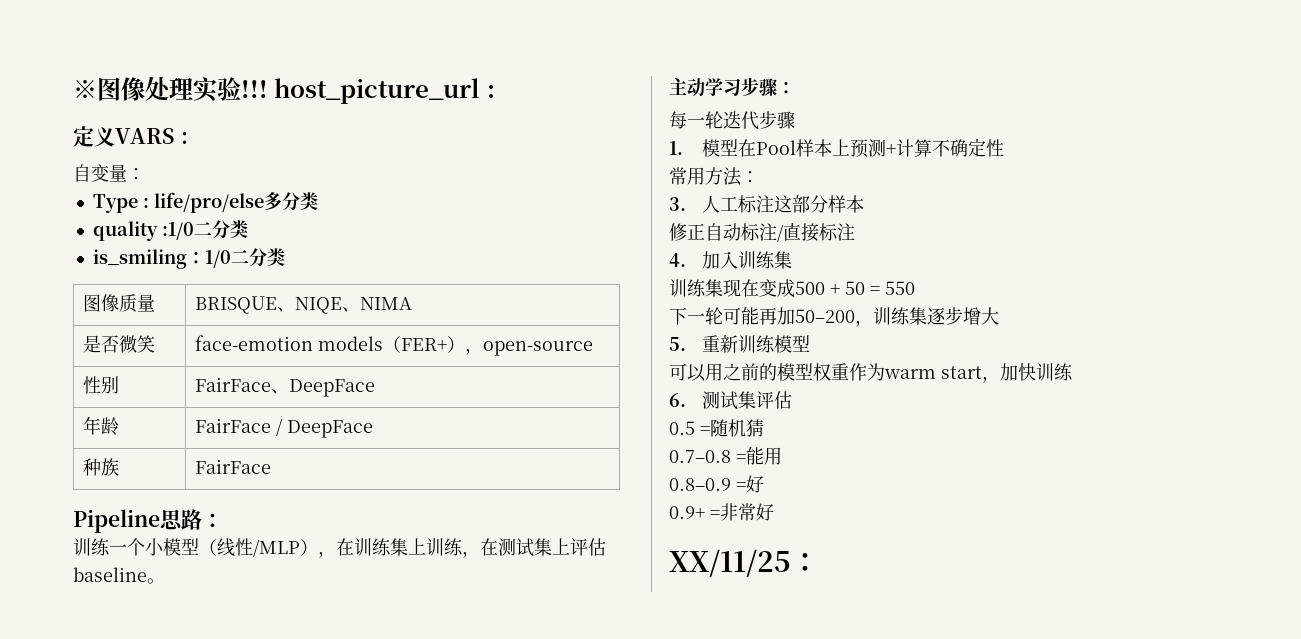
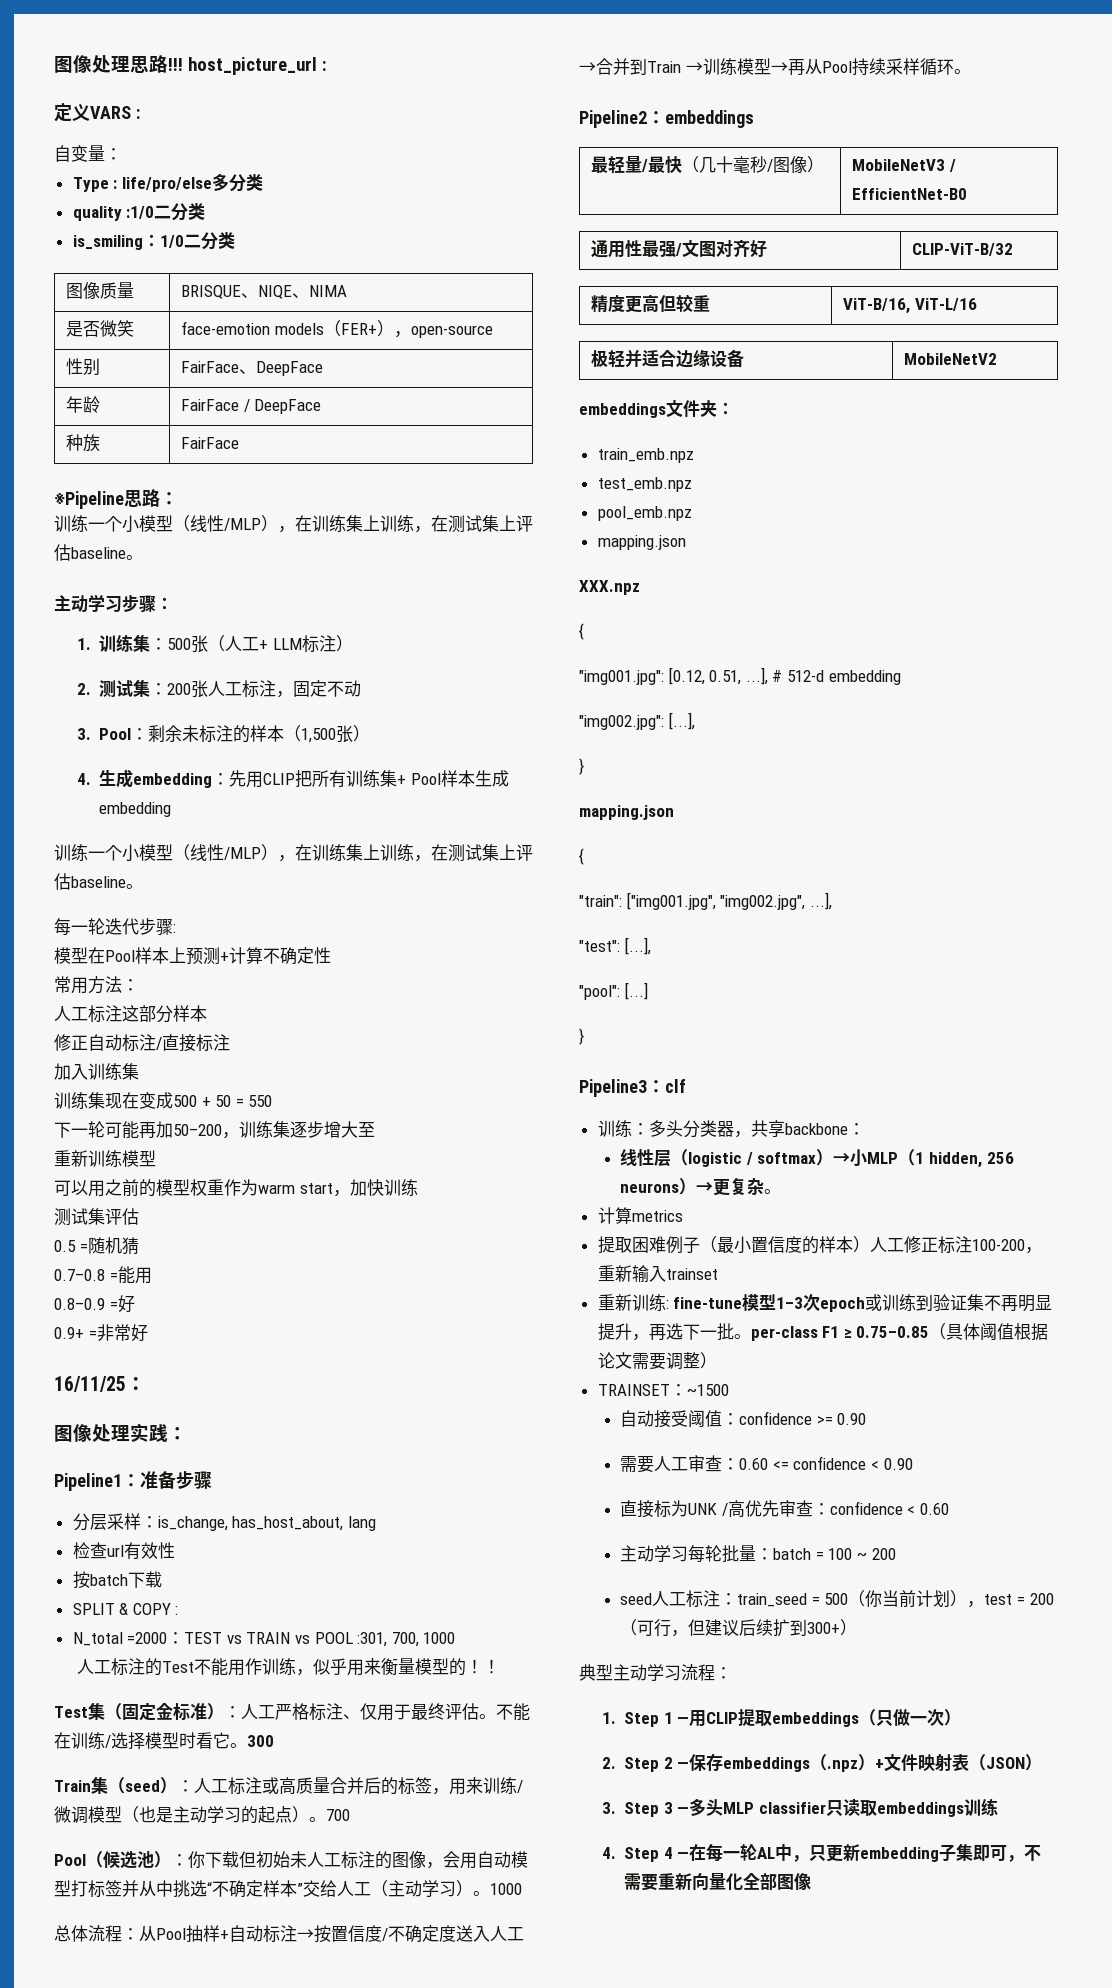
- ※图像处理实验!!! host_picture_url :
+ 图像处理思路!!! host_picture_url :
- Pipeline思路：
+ ※Pipeline思路：
+ 1.训练集：500张（人工+ LLM标注）
+ 2.测试集：200张人工标注，固定不动
+ 3. Pool：剩余未标注的样本（1,500张）
+ 4.生成embedding：先用CLIP把所有训练集+ Pool样本生成embedding
+ 训练一个小模型（线性/MLP），在训练集上训练，在测试集上评估baseline。
- 每一轮迭代步骤
- 1.模型在Pool样本上预测+计算不确定性
+ 每一轮迭代步骤:
+ 模型在Pool样本上预测+计算不确定性
- 3.人工标注这部分样本
+ 人工标注这部分样本
- 4.加入训练集
+ 加入训练集
- 下一轮可能再加50–200，训练集逐步增大
- 5.重新训练模型
+ 下一轮可能再加50–200，训练集逐步增大至
+ 重新训练模型
- 6.测试集评估
+ 测试集评估
- XX/11/25：
+ 16/11/25：
+ 图像处理实践：
+ Pipeline1：准备步骤
+ 分层采样：is_change, has_host_about, lang
+ 检查url有效性
+ 按batch下载
+ SPLIT & COPY :
+ N_total =2000：TEST vs TRAIN vs POOL :301, 700, 1000
+ 人工标注的Test不能用作训练，似乎用来衡量模型的！！
+ Test集（固定金标准）：人工严格标注、仅用于最终评估。不能在训练/选择模型时看它。300
+ Train集（seed）：人工标注或高质量合并后的标签，用来训练/微调模型（也是主动学习的起点）。700
+ Pool（候选池）：你下载但初始未人工标注的图像，会用自动模型打标签并从中挑选“不确定样本”交给人工（主动学习）。1000
+ 总体流程：从Pool抽样+自动标注→按置信度/不确定度送入人工→合并到Train →训练模型→再从Pool持续采样循环。
+ Pipeline2：embeddings
+ 最轻量/最快（几十毫秒/图像） | MobileNetV3 / EfficientNet-B0
+ 通用性最强/文图对齐好 | CLIP-ViT-B/32
+ 精度更高但较重 | ViT-B/16, ViT-L/16
+ 极轻并适合边缘设备 | MobileNetV2
+ embeddings文件夹：
+ train_emb.npz
+ test_emb.npz
+ pool_emb.npz
+ mapping.json
+ XXX.npz
+ {
+ "img001.jpg": [0.12, 0.51, ...], # 512-d embedding
+ "img002.jpg": [...],
+ }
+ mapping.json
+ {
+ "train": ["img001.jpg", "img002.jpg", ...],
+ "test": [...],
+ "pool": [...]
+ }
+ Pipeline3：clf
+ 训练：多头分类器，共享backbone：
+ 线性层（logistic / softmax）→小MLP（1 hidden, 256 neurons）→更复杂。
+ 计算metrics
+ 提取困难例子（最小置信度的样本）人工修正标注100-200，重新输入trainset
+ 重新训练: fine-tune模型1–3次epoch或训练到验证集不再明显提升，再选下一批。per-class F1 ≥ 0.75–0.85（具体阈值根据论文需要调整）
+ TRAINSET：~1500
+ 自动接受阈值：confidence >= 0.90
+ 需要人工审查：0.60 <= confidence < 0.90
+ 直接标为UNK /高优先审查：confidence < 0.60
+ 主动学习每轮批量：batch = 100 ~ 200
+ seed人工标注：train_seed = 500（你当前计划），test = 200（可行，但建议后续扩到300+）
+ 典型主动学习流程：
+ 1. Step 1 —用CLIP提取embeddings（只做一次）
+ 2. Step 2 —保存embeddings（.npz）+文件映射表（JSON）
+ 3. Step 3 —多头MLP classifier只读取embeddings训练
+ 4. Step 4 —在每一轮AL中，只更新embedding子集即可，不需要重新向量化全部图像

